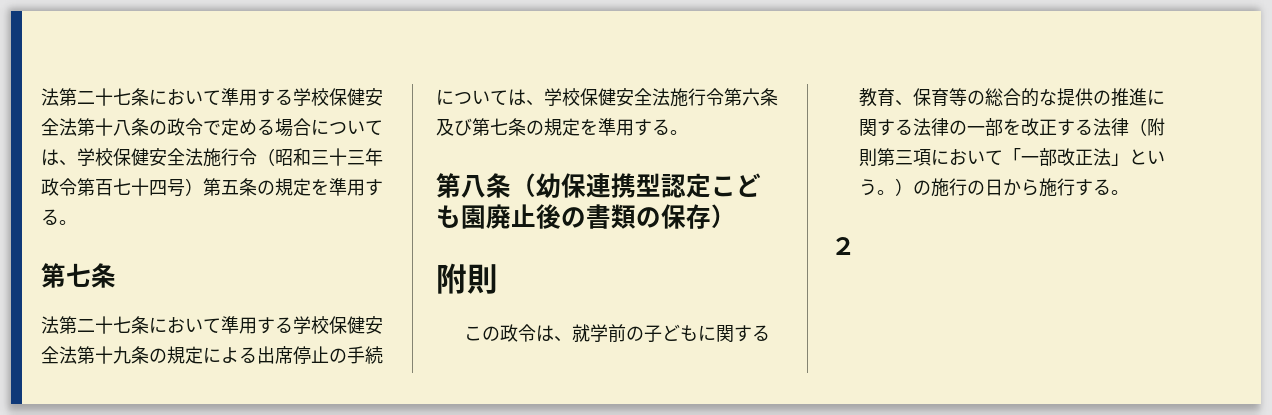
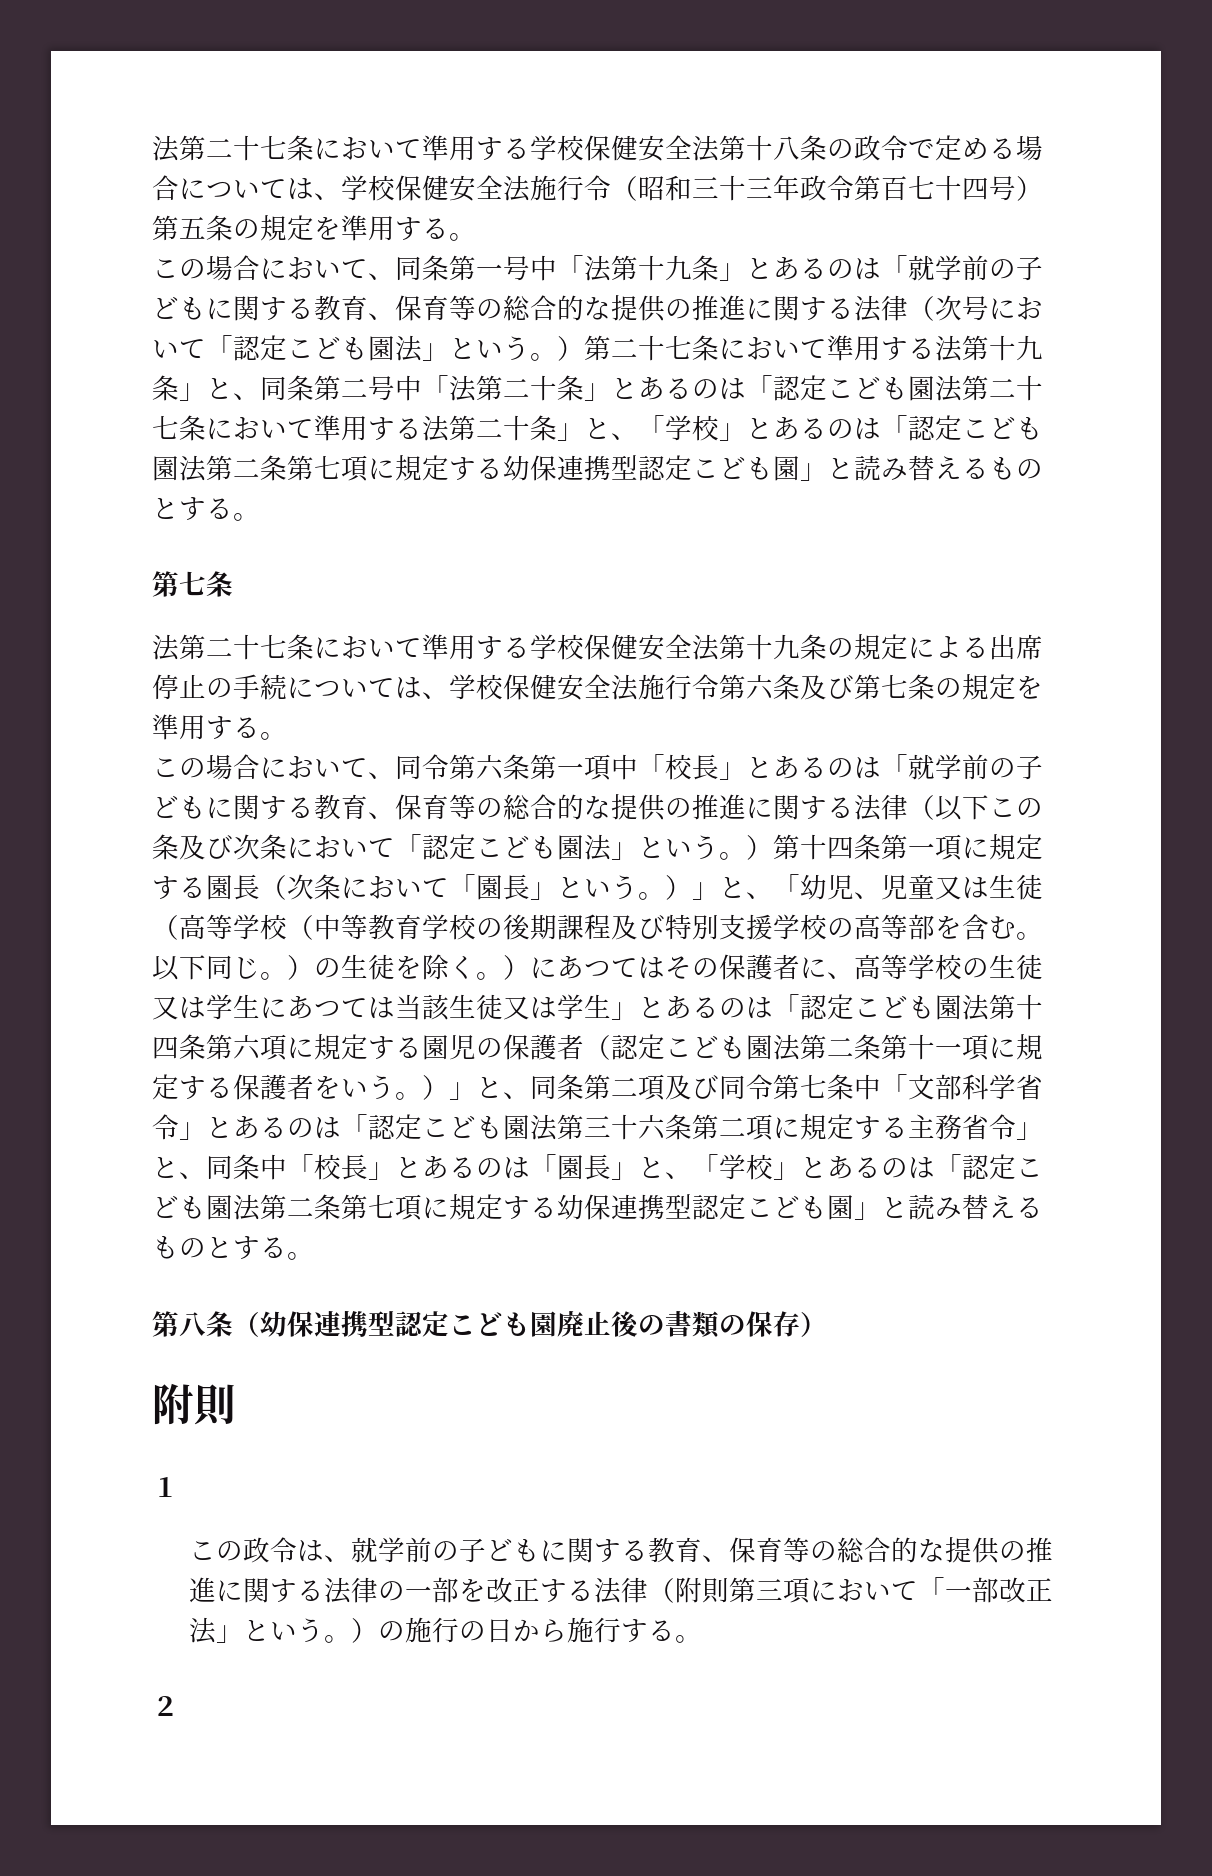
+ この場合において、同条第一号中「法第十九条」とあるのは「就学前の子どもに関する教育、保育等の総合的な提供の推進に関する法律（次号において「認定こども園法」という。）第二十七条において準用する法第十九条」と、同条第二号中「法第二十条」とあるのは「認定こども園法第二十七条において準用する法第二十条」と、「学校」とあるのは「認定こども園法第二条第七項に規定する幼保連携型認定こども園」と読み替えるものとする。
+ この場合において、同令第六条第一項中「校長」とあるのは「就学前の子どもに関する教育、保育等の総合的な提供の推進に関する法律（以下この条及び次条において「認定こども園法」という。）第十四条第一項に規定する園長（次条において「園長」という。）」と、「幼児、児童又は生徒（高等学校（中等教育学校の後期課程及び特別支援学校の高等部を含む。以下同じ。）の生徒を除く。）にあつてはその保護者に、高等学校の生徒又は学生にあつては当該生徒又は学生」とあるのは「認定こども園法第十四条第六項に規定する園児の保護者（認定こども園法第二条第十一項に規定する保護者をいう。）」と、同条第二項及び同令第七条中「文部科学省令」とあるのは「認定こども園法第三十六条第二項に規定する主務省令」と、同条中「校長」とあるのは「園長」と、「学校」とあるのは「認定こども園法第二条第七項に規定する幼保連携型認定こども園」と読み替えるものとする。
+ １

